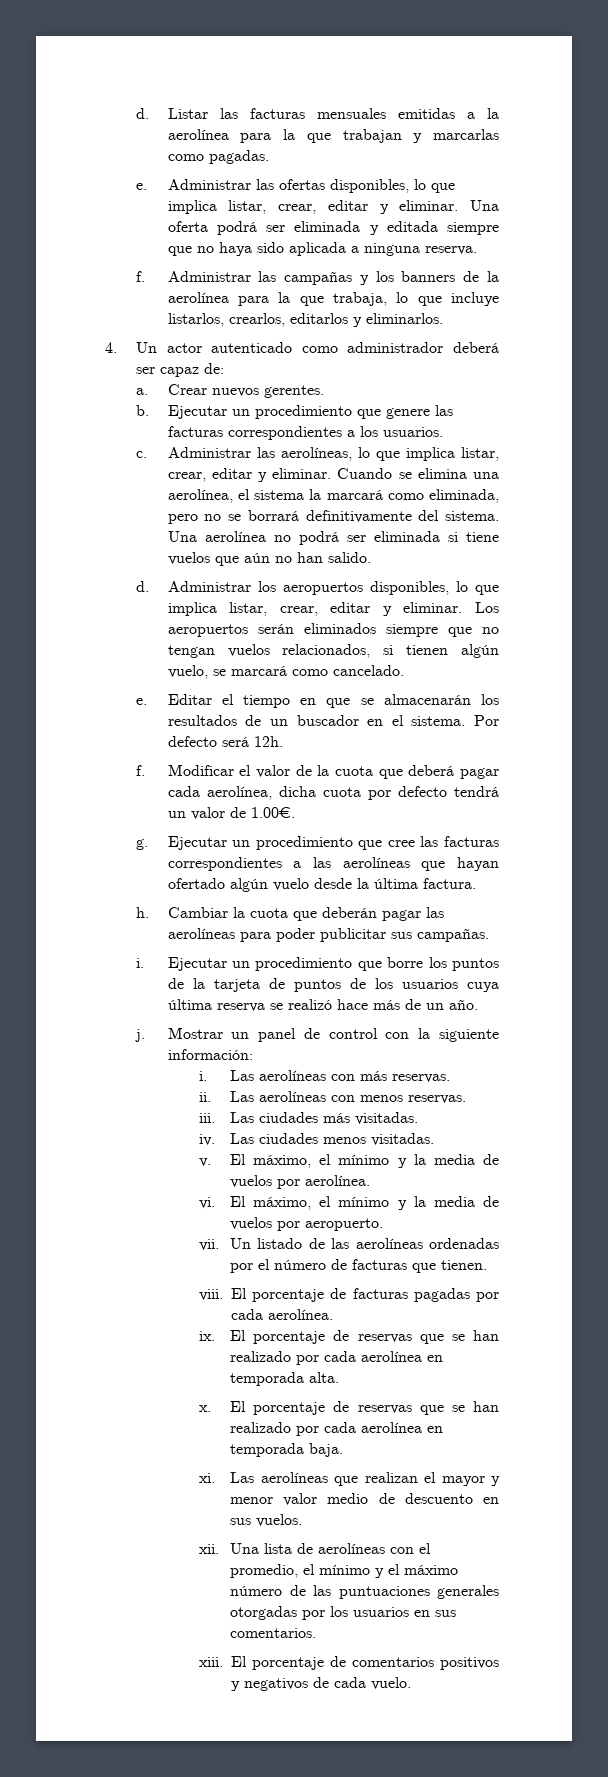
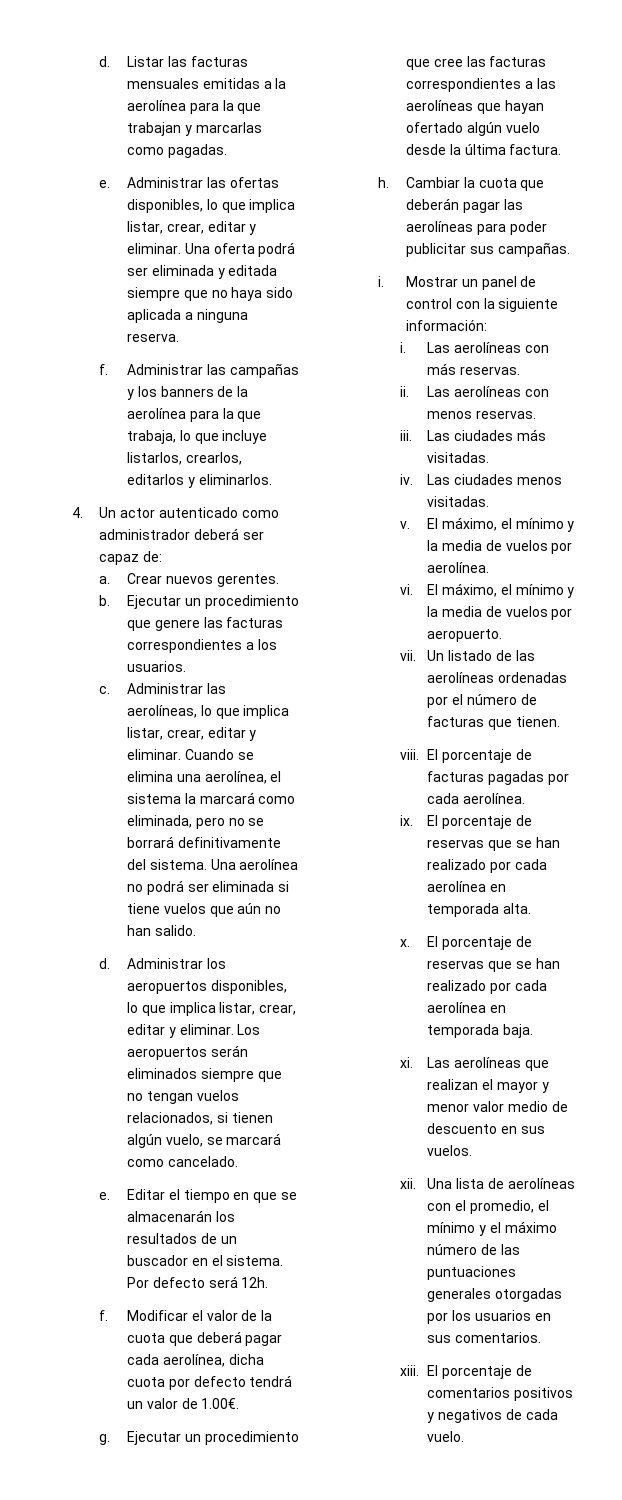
- Ejecutar un procedimiento que borre los puntos de la tarjeta de puntos de los usuarios cuya última reserva se realizó hace más de un año.
- j.

